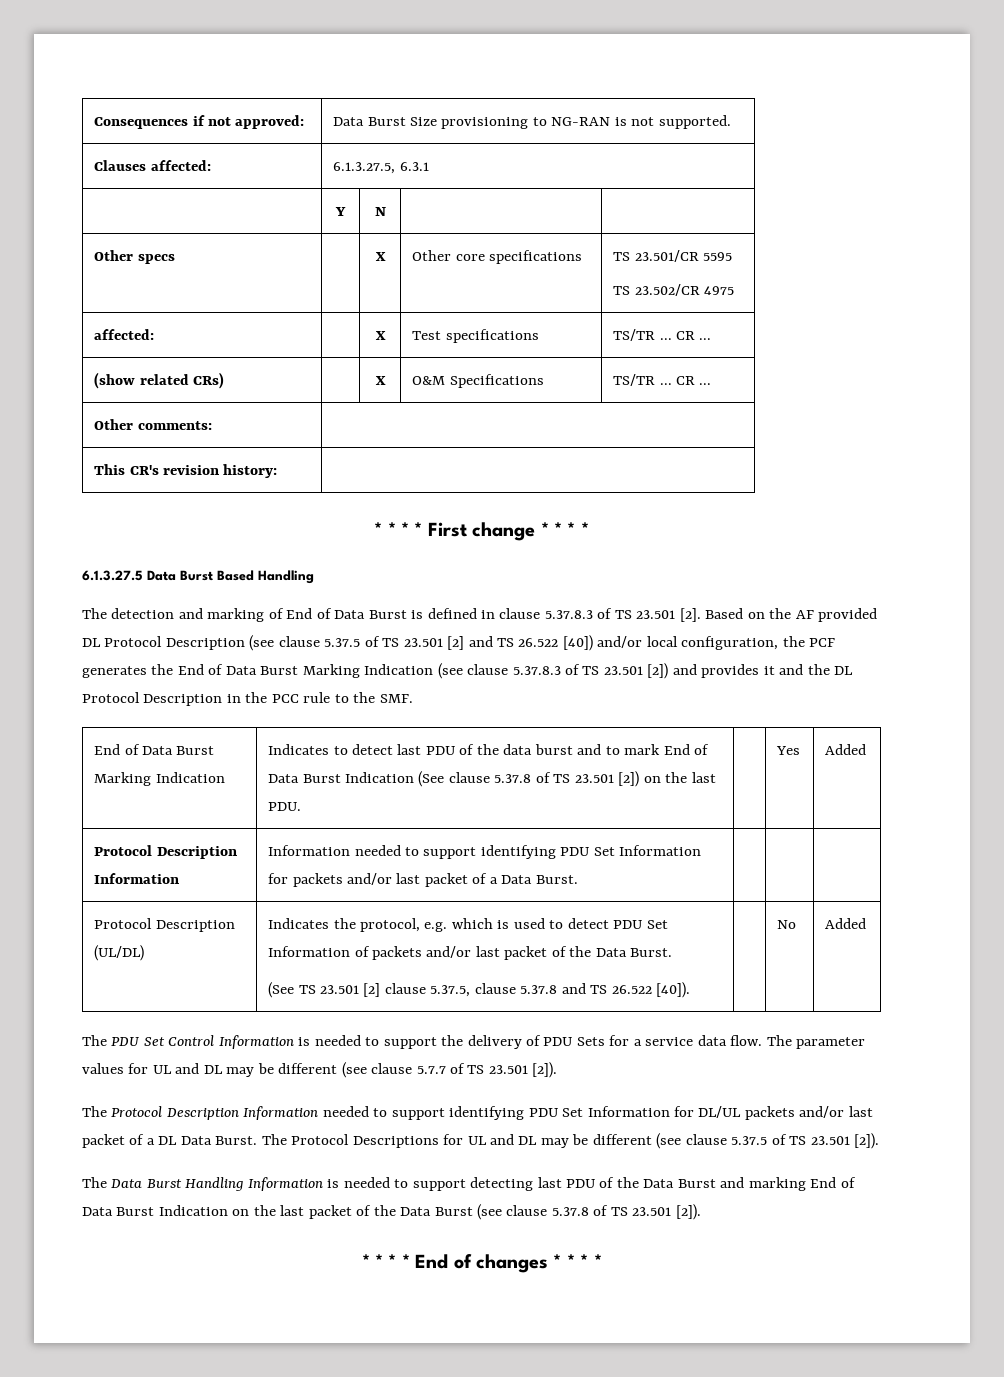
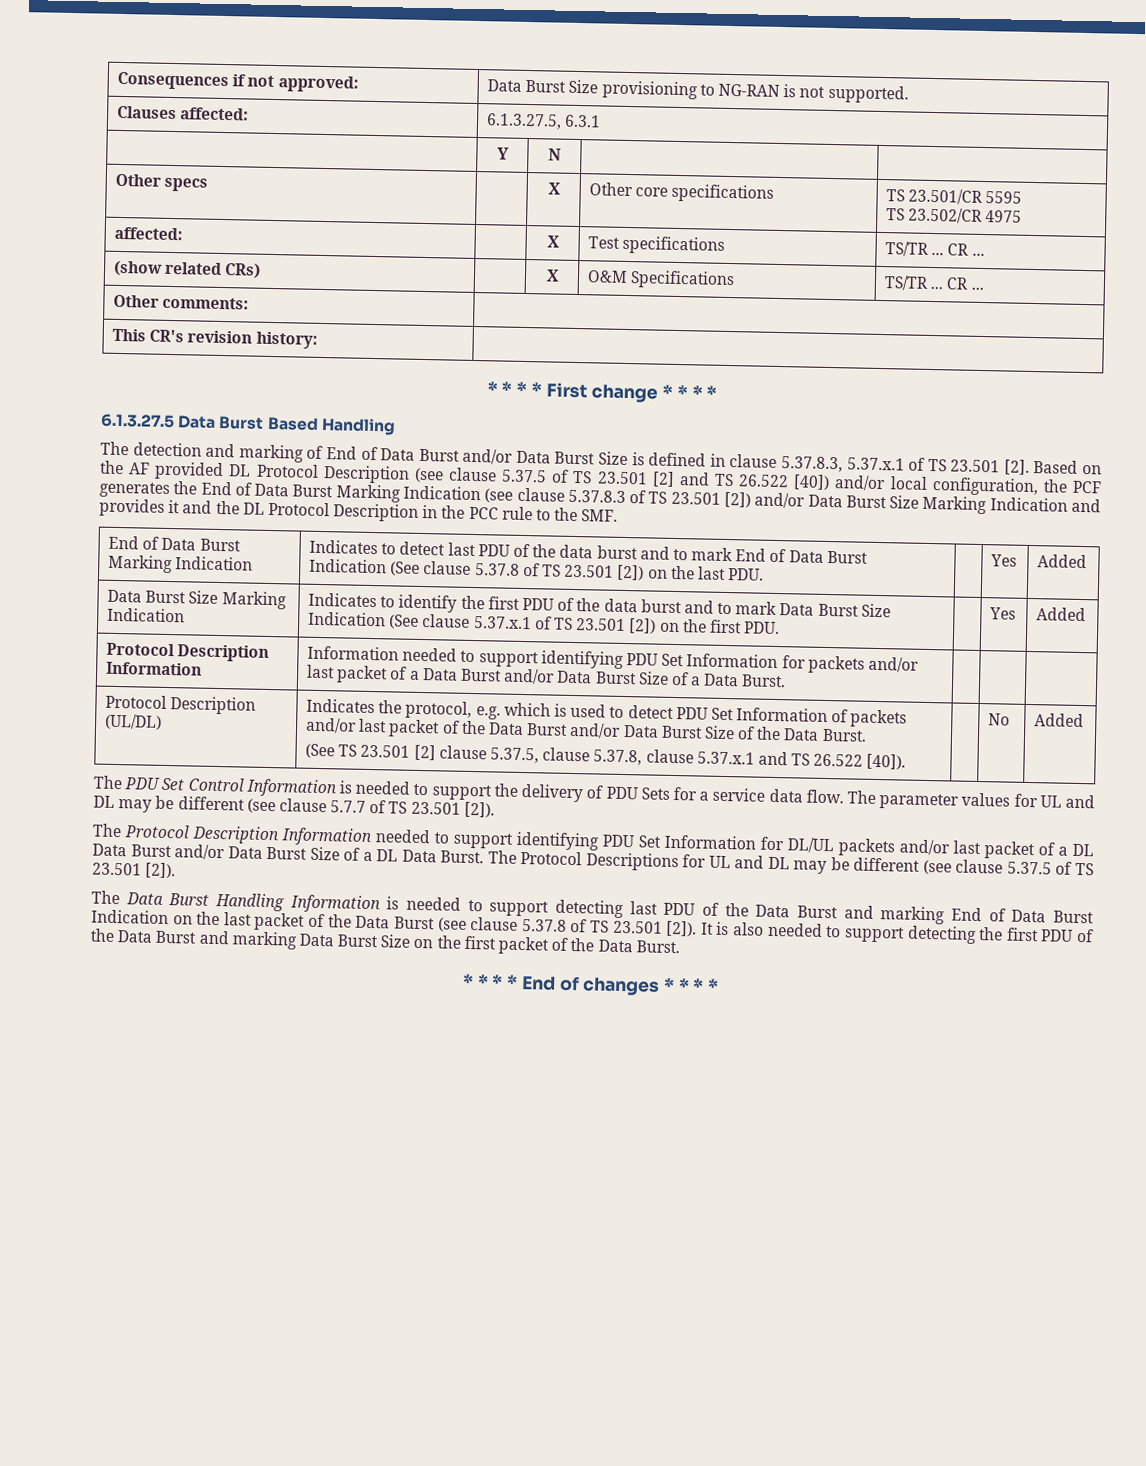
- The detection and marking of End of Data Burst is defined in clause 5.37.8.3 of TS 23.501 [2].
+ The detection and marking of End of Data Burst and/or Data Burst Size is defined in clause 5.37.8.3, 5.37.x.1 of TS 23.501 [2].
- Based on the AF provided DL Protocol Description (see clause 5.37.5 of TS 23.501 [2] and TS 26.522 [40]) and/or local configuration, the PCF generates the End of Data Burst Marking Indication (see clause 5.37.8.3 of TS 23.501 [2]) and provides it and the DL Protocol Description in the PCC rule to the SMF.
+ Based on the AF provided DL Protocol Description (see clause 5.37.5 of TS 23.501 [2] and TS 26.522 [40]) and/or local configuration, the PCF generates the End of Data Burst Marking Indication (see clause 5.37.8.3 of TS 23.501 [2]) and/or Data Burst Size Marking Indication and provides it and the DL Protocol Description in the PCC rule to the SMF.
+ Data Burst Size Marking Indication | Indicates to identify the first PDU of the data burst and to mark Data Burst Size Indication (See clause 5.37.x.1 of TS 23.501 [2]) on the first PDU. | | Yes | Added
- Protocol Description Information | Information needed to support identifying PDU Set Information for packets and/or last packet of a Data Burst. | | |
+ Protocol Description Information | Information needed to support identifying PDU Set Information for packets and/or last packet of a Data Burst and/or Data Burst Size of a Data Burst. | | |
- Indicates the protocol, e.g. which is used to detect PDU Set Information of packets and/or last packet of the Data Burst.
+ Indicates the protocol, e.g. which is used to detect PDU Set Information of packets and/or last packet of the Data Burst and/or Data Burst Size of the Data Burst.
- (See TS 23.501 [2] clause 5.37.5, clause 5.37.8 and TS 26.522 [40]).
+ (See TS 23.501 [2] clause 5.37.5, clause 5.37.8, clause 5.37.x.1 and TS 26.522 [40]).
- The Protocol Description Information needed to support identifying PDU Set Information for DL/UL packets and/or last packet of a DL Data Burst.
+ The Protocol Description Information needed to support identifying PDU Set Information for DL/UL packets and/or last packet of a DL Data Burst and/or Data Burst Size of a DL Data Burst.
+ It is also needed to support detecting the first PDU of the Data Burst and marking Data Burst Size on the first packet of the Data Burst.

